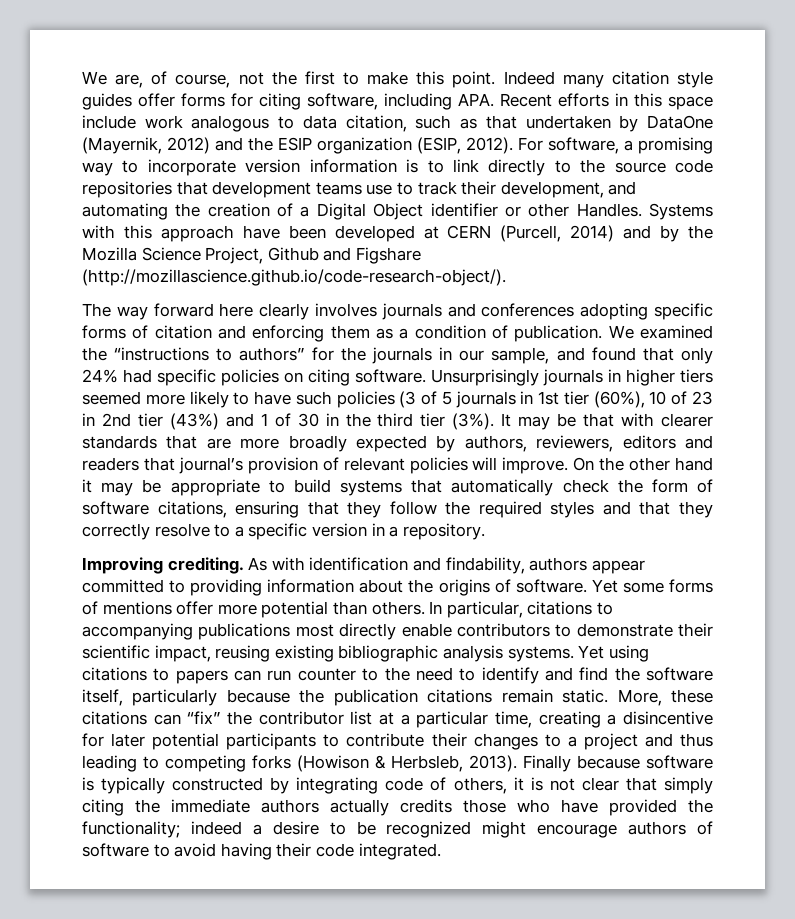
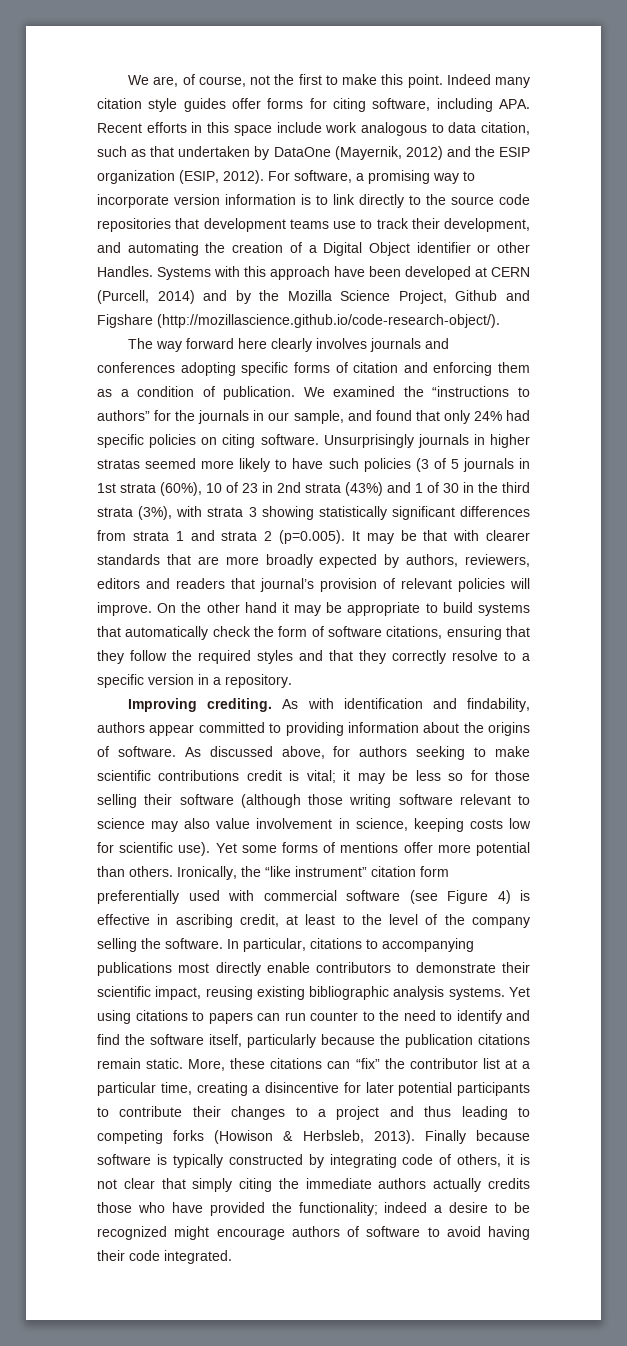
- Unsurprisingly journals in higher tiers seemed more likely to have such policies (3 of 5 journals in 1st tier (60%), 10 of 23 in 2nd tier (43%) and 1 of 30 in the third tier (3%). It may be that with clearer standards that are more broadly expected by authors, reviewers, editors and readers that journal’s provision of relevant policies will improve.
+ Unsurprisingly journals in higher stratas seemed more likely to have such policies (3 of 5 journals in 1st strata (60%), 10 of 23 in 2nd strata (43%) and 1 of 30 in the third strata (3%), with strata 3 showing statistically significant differences from strata 1 and strata 2 (p=0.005). It may be that with clearer standards that are more broadly expected by authors, reviewers, editors and readers that journal’s provision of relevant policies will improve.
+ As discussed above, for authors seeking to make scientific contributions credit is vital; it may be less so for those selling their software (although those writing software relevant to science may also value involvement in science, keeping costs low for scientific use).
+ Ironically, the “like instrument” citation form preferentially used with commercial software (see Figure 4) is effective in ascribing credit, at least to the level of the company selling the software.

